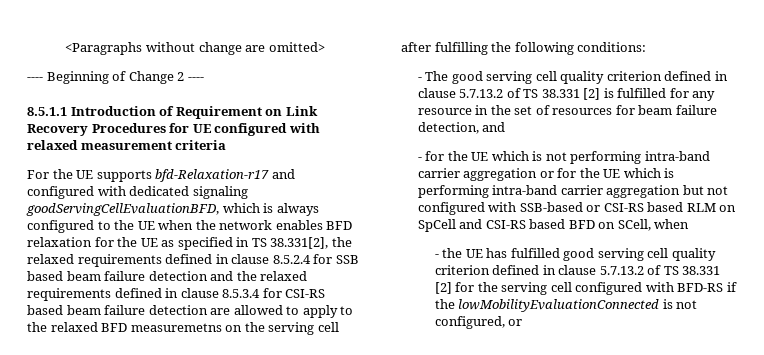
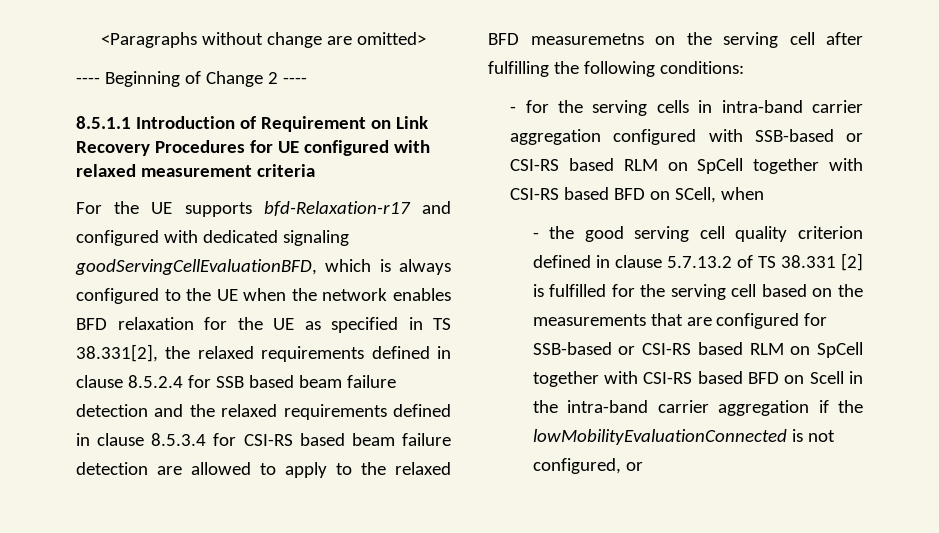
- - The good serving cell quality criterion defined in clause 5.7.13.2 of TS 38.331 [2] is fulfilled for any resource in the set of resources for beam failure detection, and
- - for the UE which is not performing intra-band carrier aggregation or for the UE which is performing intra-band carrier aggregation but not configured with SSB-based or CSI-RS based RLM on SpCell and CSI-RS based BFD on SCell, when
- - the UE has fulfilled good serving cell quality criterion defined in clause 5.7.13.2 of TS 38.331 [2] for the serving cell configured with BFD-RS if the lowMobilityEvaluationConnected is not configured, or
+ - for the serving cells in intra-band carrier aggregation configured with SSB-based or CSI-RS based RLM on SpCell together with CSI-RS based BFD on SCell, when
+ - the good serving cell quality criterion defined in clause 5.7.13.2 of TS 38.331 [2] is fulfilled for the serving cell based on the measurements that are configured for SSB-based or CSI-RS based RLM on SpCell together with CSI-RS based BFD on Scell in the intra-band carrier aggregation if the lowMobilityEvaluationConnected is not configured, or

